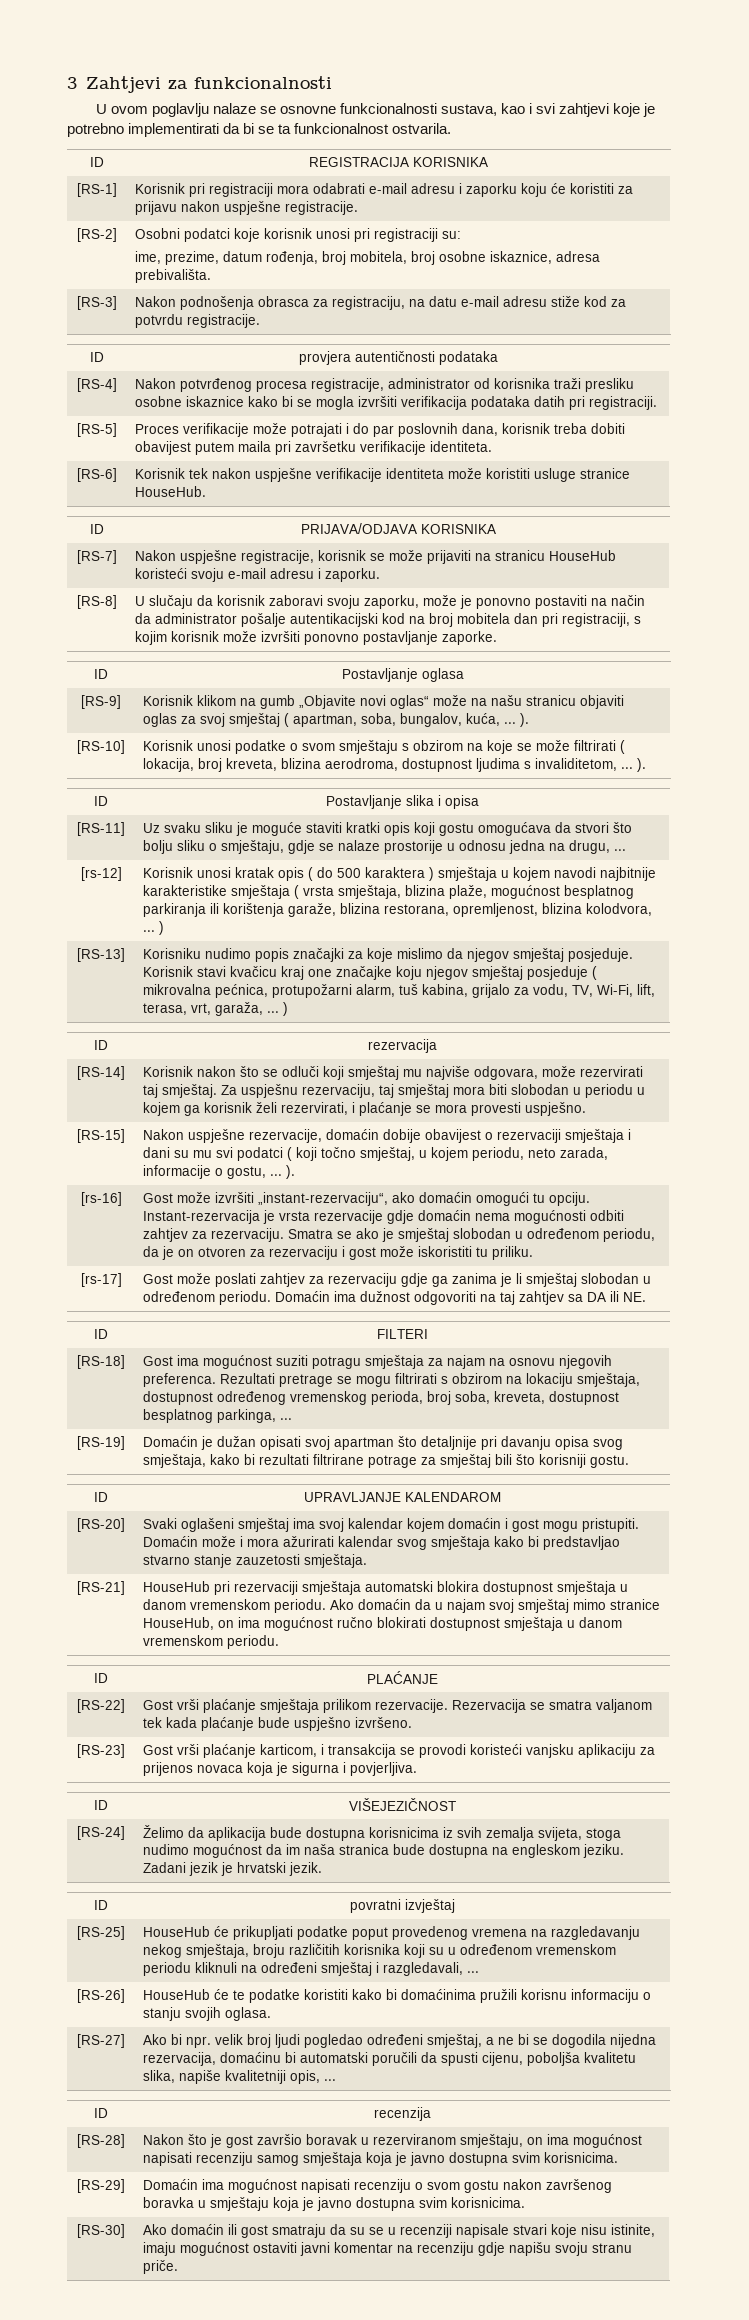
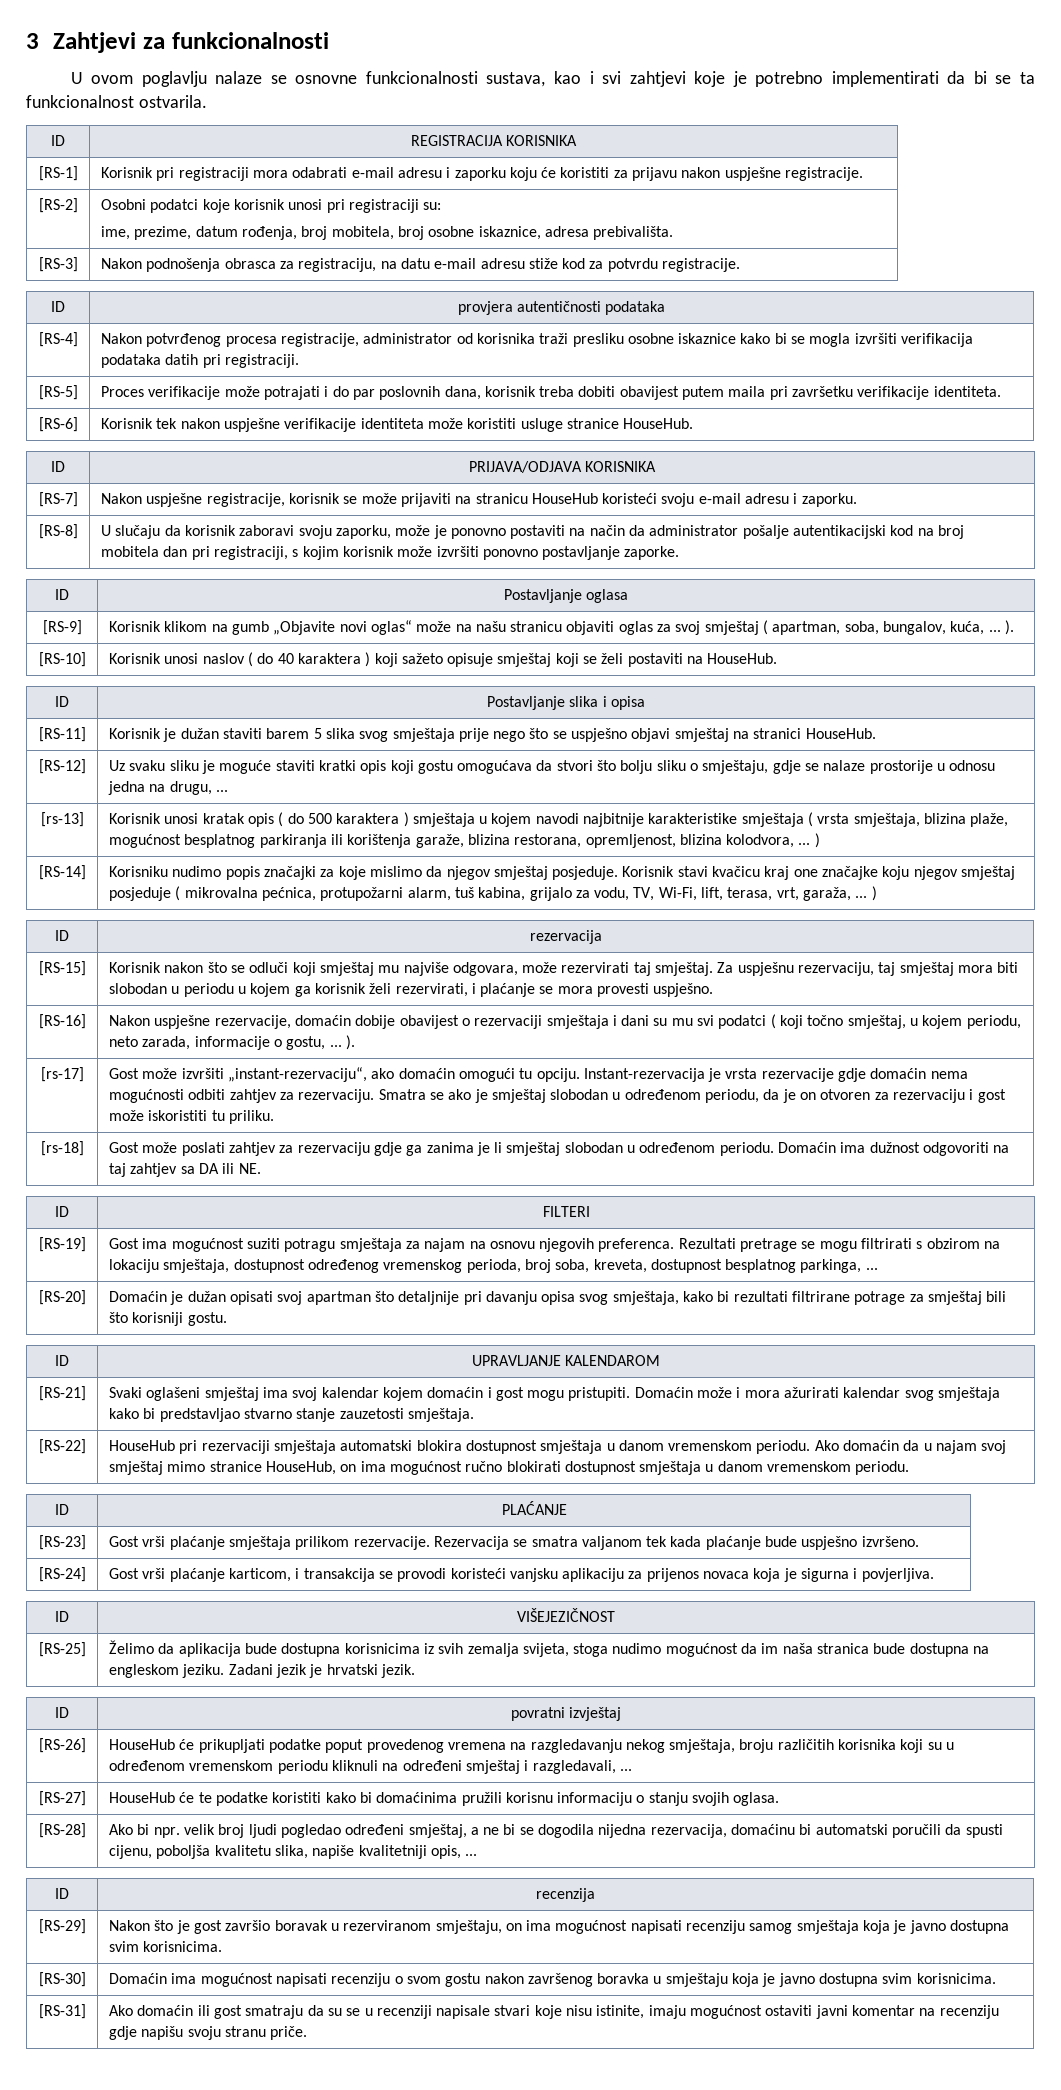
- [RS-10] | Korisnik unosi podatke o svom smještaju s obzirom na koje se može filtrirati ( lokacija, broj kreveta, blizina aerodroma, dostupnost ljudima s invaliditetom, ... ).
+ [RS-10] | Korisnik unosi naslov ( do 40 karaktera ) koji sažeto opisuje smještaj koji se želi postaviti na HouseHub.
- [RS-11] | Uz svaku sliku je moguće staviti kratki opis koji gostu omogućava da stvori što bolju sliku o smještaju, gdje se nalaze prostorije u odnosu jedna na drugu, ...
+ [RS-11] | Korisnik je dužan staviti barem 5 slika svog smještaja prije nego što se uspješno objavi smještaj na stranici HouseHub.
+ [RS-12] | Uz svaku sliku je moguće staviti kratki opis koji gostu omogućava da stvori što bolju sliku o smještaju, gdje se nalaze prostorije u odnosu jedna na drugu, ...
- [rs-12] | Korisnik unosi kratak opis ( do 500 karaktera ) smještaja u kojem navodi najbitnije karakteristike smještaja ( vrsta smještaja, blizina plaže, mogućnost besplatnog parkiranja ili korištenja garaže, blizina restorana, opremljenost, blizina kolodvora, ... )
+ [rs-13] | Korisnik unosi kratak opis ( do 500 karaktera ) smještaja u kojem navodi najbitnije karakteristike smještaja ( vrsta smještaja, blizina plaže, mogućnost besplatnog parkiranja ili korištenja garaže, blizina restorana, opremljenost, blizina kolodvora, ... )
- [RS-13] | Korisniku nudimo popis značajki za koje mislimo da njegov smještaj posjeduje. Korisnik stavi kvačicu kraj one značajke koju njegov smještaj posjeduje ( mikrovalna pećnica, protupožarni alarm, tuš kabina, grijalo za vodu, TV, Wi-Fi, lift, terasa, vrt, garaža, ... )
+ [RS-14] | Korisniku nudimo popis značajki za koje mislimo da njegov smještaj posjeduje. Korisnik stavi kvačicu kraj one značajke koju njegov smještaj posjeduje ( mikrovalna pećnica, protupožarni alarm, tuš kabina, grijalo za vodu, TV, Wi-Fi, lift, terasa, vrt, garaža, ... )
- [RS-14] | Korisnik nakon što se odluči koji smještaj mu najviše odgovara, može rezervirati taj smještaj. Za uspješnu rezervaciju, taj smještaj mora biti slobodan u periodu u kojem ga korisnik želi rezervirati, i plaćanje se mora provesti uspješno.
+ [RS-15] | Korisnik nakon što se odluči koji smještaj mu najviše odgovara, može rezervirati taj smještaj. Za uspješnu rezervaciju, taj smještaj mora biti slobodan u periodu u kojem ga korisnik želi rezervirati, i plaćanje se mora provesti uspješno.
- [RS-15] | Nakon uspješne rezervacije, domaćin dobije obavijest o rezervaciji smještaja i dani su mu svi podatci ( koji točno smještaj, u kojem periodu, neto zarada, informacije o gostu, ... ).
+ [RS-16] | Nakon uspješne rezervacije, domaćin dobije obavijest o rezervaciji smještaja i dani su mu svi podatci ( koji točno smještaj, u kojem periodu, neto zarada, informacije o gostu, ... ).
- [rs-16]
+ [rs-17]
- [rs-17] | Gost može poslati zahtjev za rezervaciju gdje ga zanima je li smještaj slobodan u određenom periodu. Domaćin ima dužnost odgovoriti na taj zahtjev sa DA ili NE.
+ [rs-18] | Gost može poslati zahtjev za rezervaciju gdje ga zanima je li smještaj slobodan u određenom periodu. Domaćin ima dužnost odgovoriti na taj zahtjev sa DA ili NE.
- [RS-18] | Gost ima mogućnost suziti potragu smještaja za najam na osnovu njegovih preferenca. Rezultati pretrage se mogu filtrirati s obzirom na lokaciju smještaja, dostupnost određenog vremenskog perioda, broj soba, kreveta, dostupnost besplatnog parkinga, ...
+ [RS-19] | Gost ima mogućnost suziti potragu smještaja za najam na osnovu njegovih preferenca. Rezultati pretrage se mogu filtrirati s obzirom na lokaciju smještaja, dostupnost određenog vremenskog perioda, broj soba, kreveta, dostupnost besplatnog parkinga, ...
- [RS-19] | Domaćin je dužan opisati svoj apartman što detaljnije pri davanju opisa svog smještaja, kako bi rezultati filtrirane potrage za smještaj bili što korisniji gostu.
+ [RS-20] | Domaćin je dužan opisati svoj apartman što detaljnije pri davanju opisa svog smještaja, kako bi rezultati filtrirane potrage za smještaj bili što korisniji gostu.
- [RS-20] | Svaki oglašeni smještaj ima svoj kalendar kojem domaćin i gost mogu pristupiti. Domaćin može i mora ažurirati kalendar svog smještaja kako bi predstavljao stvarno stanje zauzetosti smještaja.
+ [RS-21] | Svaki oglašeni smještaj ima svoj kalendar kojem domaćin i gost mogu pristupiti. Domaćin može i mora ažurirati kalendar svog smještaja kako bi predstavljao stvarno stanje zauzetosti smještaja.
- [RS-21] | HouseHub pri rezervaciji smještaja automatski blokira dostupnost smještaja u danom vremenskom periodu. Ako domaćin da u najam svoj smještaj mimo stranice HouseHub, on ima mogućnost ručno blokirati dostupnost smještaja u danom vremenskom periodu.
+ [RS-22] | HouseHub pri rezervaciji smještaja automatski blokira dostupnost smještaja u danom vremenskom periodu. Ako domaćin da u najam svoj smještaj mimo stranice HouseHub, on ima mogućnost ručno blokirati dostupnost smještaja u danom vremenskom periodu.
- [RS-22] | Gost vrši plaćanje smještaja prilikom rezervacije. Rezervacija se smatra valjanom tek kada plaćanje bude uspješno izvršeno.
+ [RS-23] | Gost vrši plaćanje smještaja prilikom rezervacije. Rezervacija se smatra valjanom tek kada plaćanje bude uspješno izvršeno.
- [RS-23] | Gost vrši plaćanje karticom, i transakcija se provodi koristeći vanjsku aplikaciju za prijenos novaca koja je sigurna i povjerljiva.
+ [RS-24] | Gost vrši plaćanje karticom, i transakcija se provodi koristeći vanjsku aplikaciju za prijenos novaca koja je sigurna i povjerljiva.
- [RS-24] | Želimo da aplikacija bude dostupna korisnicima iz svih zemalja svijeta, stoga nudimo mogućnost da im naša stranica bude dostupna na engleskom jeziku. Zadani jezik je hrvatski jezik.
+ [RS-25] | Želimo da aplikacija bude dostupna korisnicima iz svih zemalja svijeta, stoga nudimo mogućnost da im naša stranica bude dostupna na engleskom jeziku. Zadani jezik je hrvatski jezik.
- [RS-25] | HouseHub će prikupljati podatke poput provedenog vremena na razgledavanju nekog smještaja, broju različitih korisnika koji su u određenom vremenskom periodu kliknuli na određeni smještaj i razgledavali, ...
+ [RS-26] | HouseHub će prikupljati podatke poput provedenog vremena na razgledavanju nekog smještaja, broju različitih korisnika koji su u određenom vremenskom periodu kliknuli na određeni smještaj i razgledavali, ...
- [RS-26] | HouseHub će te podatke koristiti kako bi domaćinima pružili korisnu informaciju o stanju svojih oglasa.
+ [RS-27] | HouseHub će te podatke koristiti kako bi domaćinima pružili korisnu informaciju o stanju svojih oglasa.
- [RS-27] | Ako bi npr. velik broj ljudi pogledao određeni smještaj, a ne bi se dogodila nijedna rezervacija, domaćinu bi automatski poručili da spusti cijenu, poboljša kvalitetu slika, napiše kvalitetniji opis, ...
+ [RS-28] | Ako bi npr. velik broj ljudi pogledao određeni smještaj, a ne bi se dogodila nijedna rezervacija, domaćinu bi automatski poručili da spusti cijenu, poboljša kvalitetu slika, napiše kvalitetniji opis, ...
- [RS-28] | Nakon što je gost završio boravak u rezerviranom smještaju, on ima mogućnost napisati recenziju samog smještaja koja je javno dostupna svim korisnicima.
+ [RS-29] | Nakon što je gost završio boravak u rezerviranom smještaju, on ima mogućnost napisati recenziju samog smještaja koja je javno dostupna svim korisnicima.
- [RS-29] | Domaćin ima mogućnost napisati recenziju o svom gostu nakon završenog boravka u smještaju koja je javno dostupna svim korisnicima.
+ [RS-30] | Domaćin ima mogućnost napisati recenziju o svom gostu nakon završenog boravka u smještaju koja je javno dostupna svim korisnicima.
- [RS-30] | Ako domaćin ili gost smatraju da su se u recenziji napisale stvari koje nisu istinite, imaju mogućnost ostaviti javni komentar na recenziju gdje napišu svoju stranu priče.
+ [RS-31] | Ako domaćin ili gost smatraju da su se u recenziji napisale stvari koje nisu istinite, imaju mogućnost ostaviti javni komentar na recenziju gdje napišu svoju stranu priče.

